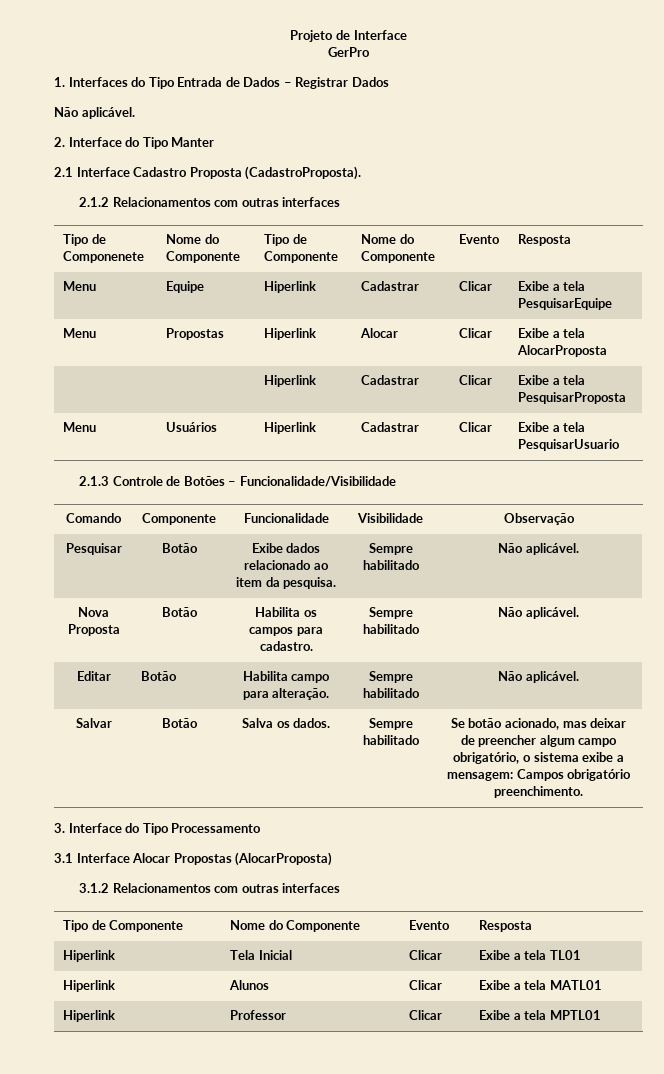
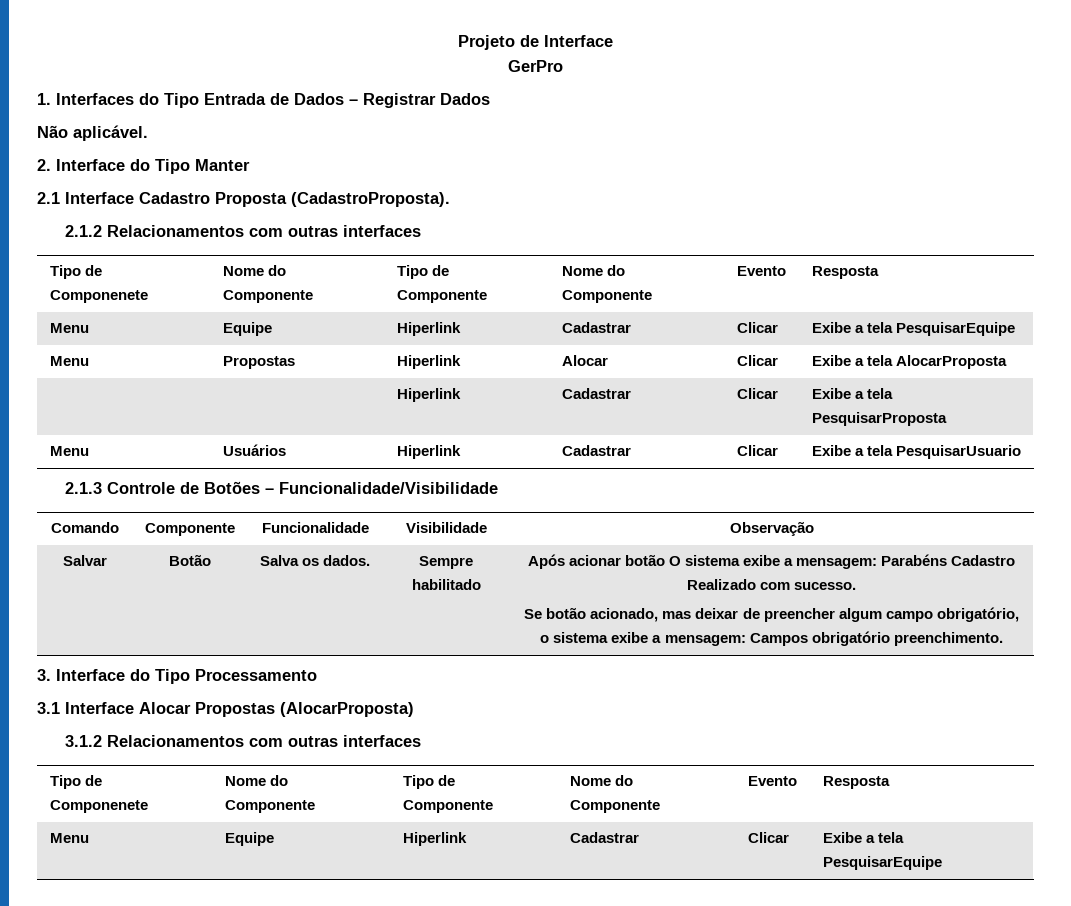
- Pesquisar | Botão | Exibe dados relacionado ao item da pesquisa. | Sempre habilitado | Não aplicável.
- Nova Proposta | Botão | Habilita os campos para cadastro. | Sempre habilitado | Não aplicável.
- Editar | Botão | Habilita campo para alteração. | Sempre habilitado | Não aplicável.
- Salvar | Botão | Salva os dados. | Sempre habilitado | Se botão acionado, mas deixar de preencher algum campo obrigatório, o sistema exibe a mensagem: Campos obrigatório preenchimento.
+ Salvar | Botão | Salva os dados. | Sempre habilitado | Após acionar botão O sistema exibe a mensagem: Parabéns Cadastro Realizado com sucesso.
+ Se botão acionado, mas deixar de preencher algum campo obrigatório, o sistema exibe a mensagem: Campos obrigatório preenchimento.
  3.1.2 Relacionamentos com outras interfaces
- Tipo de Componente | Nome do Componente | Evento | Resposta
- Hiperlink | Tela Inicial | Clicar | Exibe a tela TL01
- Hiperlink | Alunos | Clicar | Exibe a tela MATL01
- Hiperlink | Professor | Clicar | Exibe a tela MPTL01
+ Tipo de Componenete | Nome do Componente | Tipo de Componente | Nome do Componente | Evento | Resposta
+ Menu | Equipe | Hiperlink | Cadastrar | Clicar | Exibe a tela PesquisarEquipe

